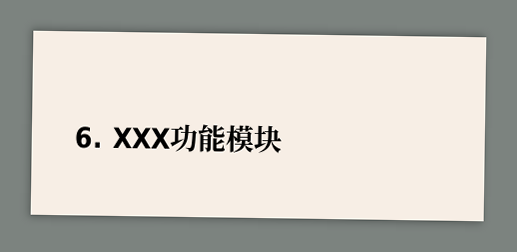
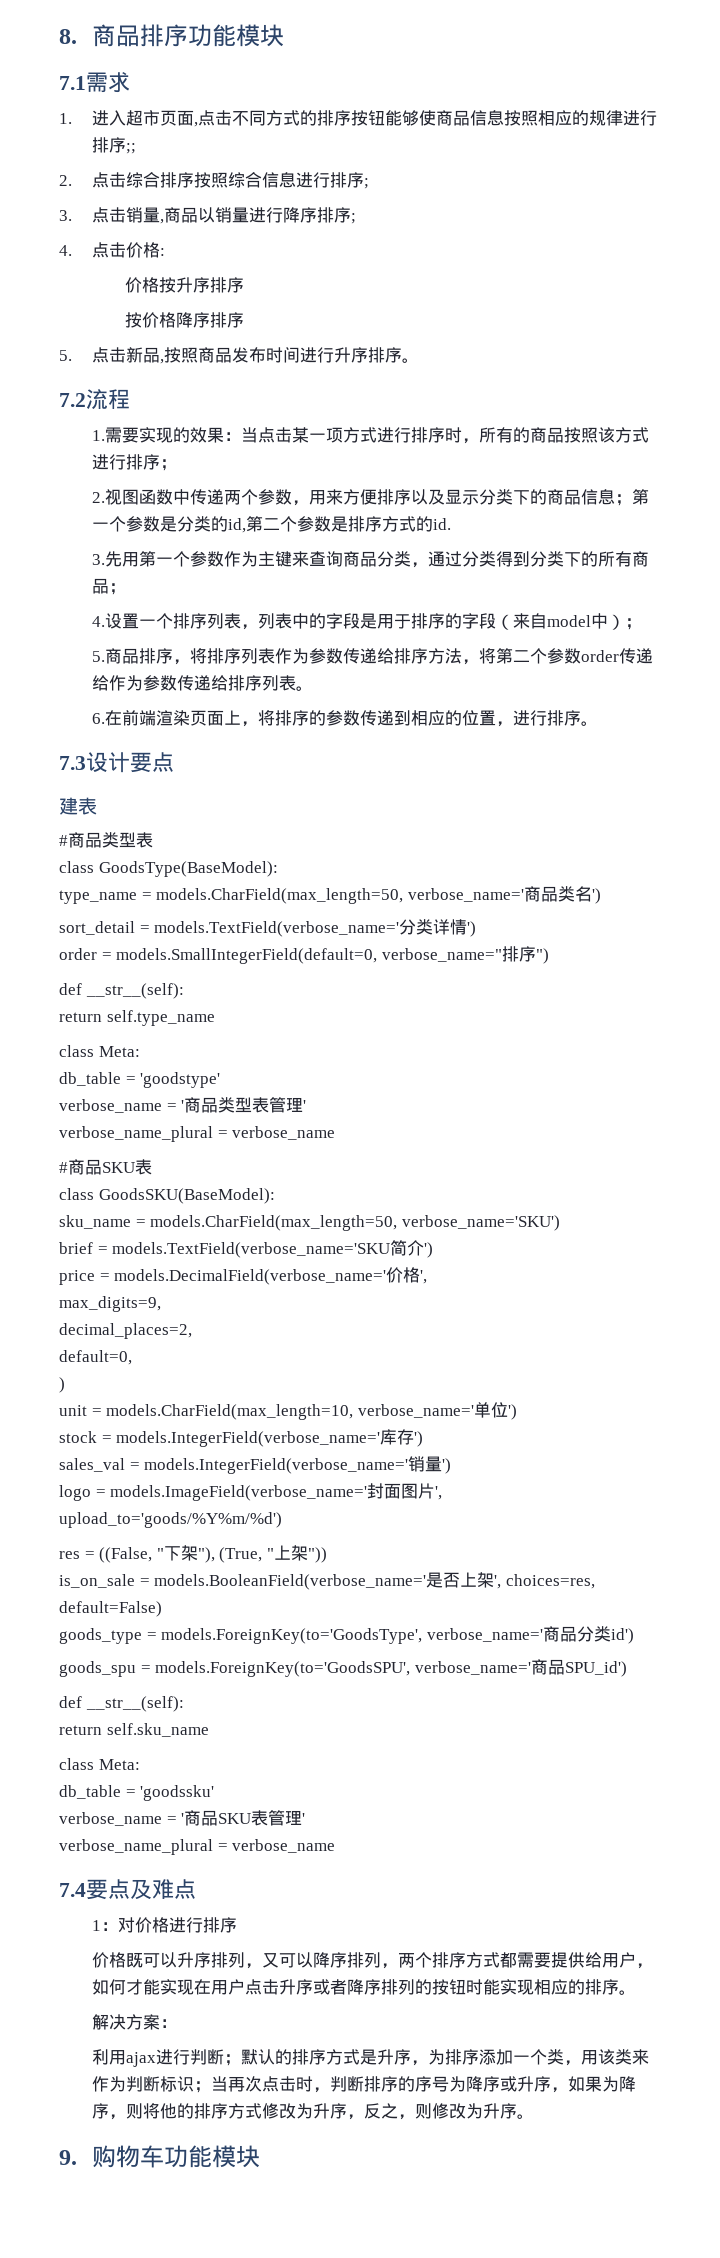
- 6. XXX功能模块
+ 8.商品排序功能模块
+ 7.1需求
+ 1.进入超市页面,点击不同方式的排序按钮能够使商品信息按照相应的规律进行排序;;
+ 2.点击综合排序按照综合信息进行排序;
+ 3.点击销量,商品以销量进行降序排序;
+ 4.点击价格:
+ 价格按升序排序
+ 按价格降序排序
+ 5.点击新品,按照商品发布时间进行升序排序。
+ 7.2流程
+ 1.需要实现的效果：当点击某一项方式进行排序时，所有的商品按照该方式进行排序；
+ 2.视图函数中传递两个参数，用来方便排序以及显示分类下的商品信息；第一个参数是分类的id,第二个参数是排序方式的id.
+ 3.先用第一个参数作为主键来查询商品分类，通过分类得到分类下的所有商品；
+ 4.设置一个排序列表，列表中的字段是用于排序的字段（来自model中）；
+ 5.商品排序，将排序列表作为参数传递给排序方法，将第二个参数order传递给作为参数传递给排序列表。
+ 6.在前端渲染页面上，将排序的参数传递到相应的位置，进行排序。
+ 7.3设计要点
+ 建表
+ #商品类型表
+ class GoodsType(BaseModel):
+ type_name = models.CharField(max_length=50, verbose_name='商品类名')
+ sort_detail = models.TextField(verbose_name='分类详情')
+ order = models.SmallIntegerField(default=0, verbose_name="排序")
+ def __str__(self):
+ return self.type_name
+ class Meta:
+ db_table = 'goodstype'
+ verbose_name = '商品类型表管理'
+ verbose_name_plural = verbose_name
+ #商品SKU表
+ class GoodsSKU(BaseModel):
+ sku_name = models.CharField(max_length=50, verbose_name='SKU')
+ brief = models.TextField(verbose_name='SKU简介')
+ price = models.DecimalField(verbose_name='价格',
+ max_digits=9,
+ decimal_places=2,
+ default=0,
+ )
+ unit = models.CharField(max_length=10, verbose_name='单位')
+ stock = models.IntegerField(verbose_name='库存')
+ sales_val = models.IntegerField(verbose_name='销量')
+ logo = models.ImageField(verbose_name='封面图片', upload_to='goods/%Y%m/%d')
+ res = ((False, "下架"), (True, "上架"))
+ is_on_sale = models.BooleanField(verbose_name='是否上架', choices=res, default=False)
+ goods_type = models.ForeignKey(to='GoodsType', verbose_name='商品分类id')
+ goods_spu = models.ForeignKey(to='GoodsSPU', verbose_name='商品SPU_id')
+ def __str__(self):
+ return self.sku_name
+ class Meta:
+ db_table = 'goodssku'
+ verbose_name = '商品SKU表管理'
+ verbose_name_plural = verbose_name
+ 7.4要点及难点
+ 1：对价格进行排序
+ 价格既可以升序排列，又可以降序排列，两个排序方式都需要提供给用户，如何才能实现在用户点击升序或者降序排列的按钮时能实现相应的排序。
+ 解决方案：
+ 利用ajax进行判断；默认的排序方式是升序，为排序添加一个类，用该类来作为判断标识；当再次点击时，判断排序的序号为降序或升序，如果为降序，则将他的排序方式修改为升序，反之，则修改为升序。
+ 9.购物车功能模块

